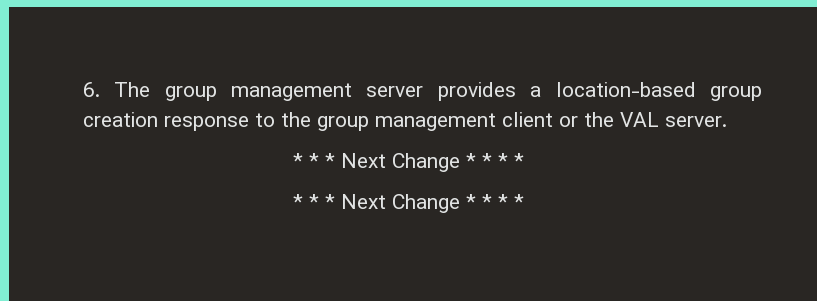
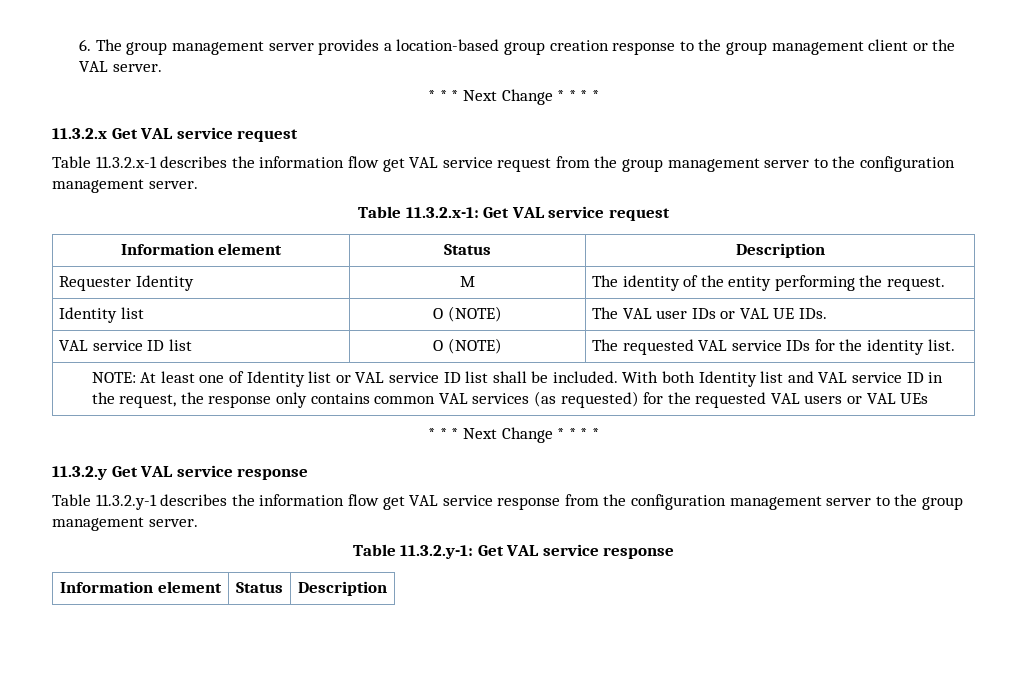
  6. The group management server provides a location-based group creation response to the group management client or the VAL server.
  * * * Next Change * * * *
+ 11.3.2.x Get VAL service request
+ Table 11.3.2.x-1 describes the information flow get VAL service request from the group management server to the configuration management server.
+ Table 11.3.2.x-1: Get VAL service request
+ Information element | Status | Description
+ Requester Identity | M | The identity of the entity performing the request.
+ Identity list | O (NOTE) | The VAL user IDs or VAL UE IDs.
+ VAL service ID list | O (NOTE) | The requested VAL service IDs for the identity list.
+ NOTE: At least one of Identity list or VAL service ID list shall be included. With both Identity list and VAL service ID in the request, the response only contains common VAL services (as requested) for the requested VAL users or VAL UEs
  * * * Next Change * * * *
+ 11.3.2.y Get VAL service response
+ Table 11.3.2.y-1 describes the information flow get VAL service response from the configuration management server to the group management server.
+ Table 11.3.2.y-1: Get VAL service response
+ Information element | Status | Description

